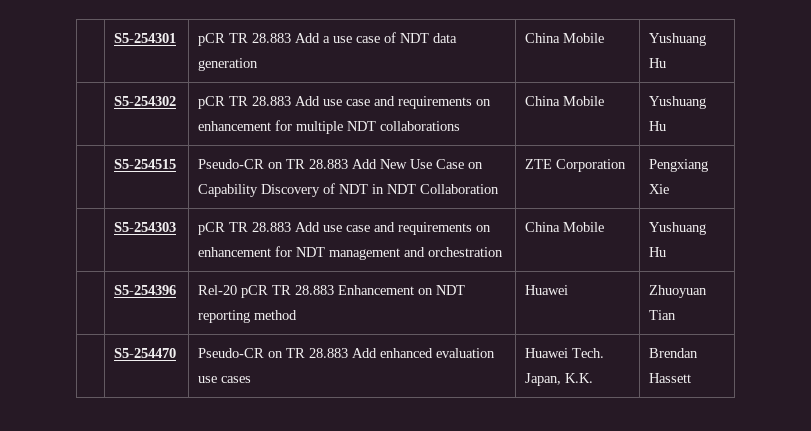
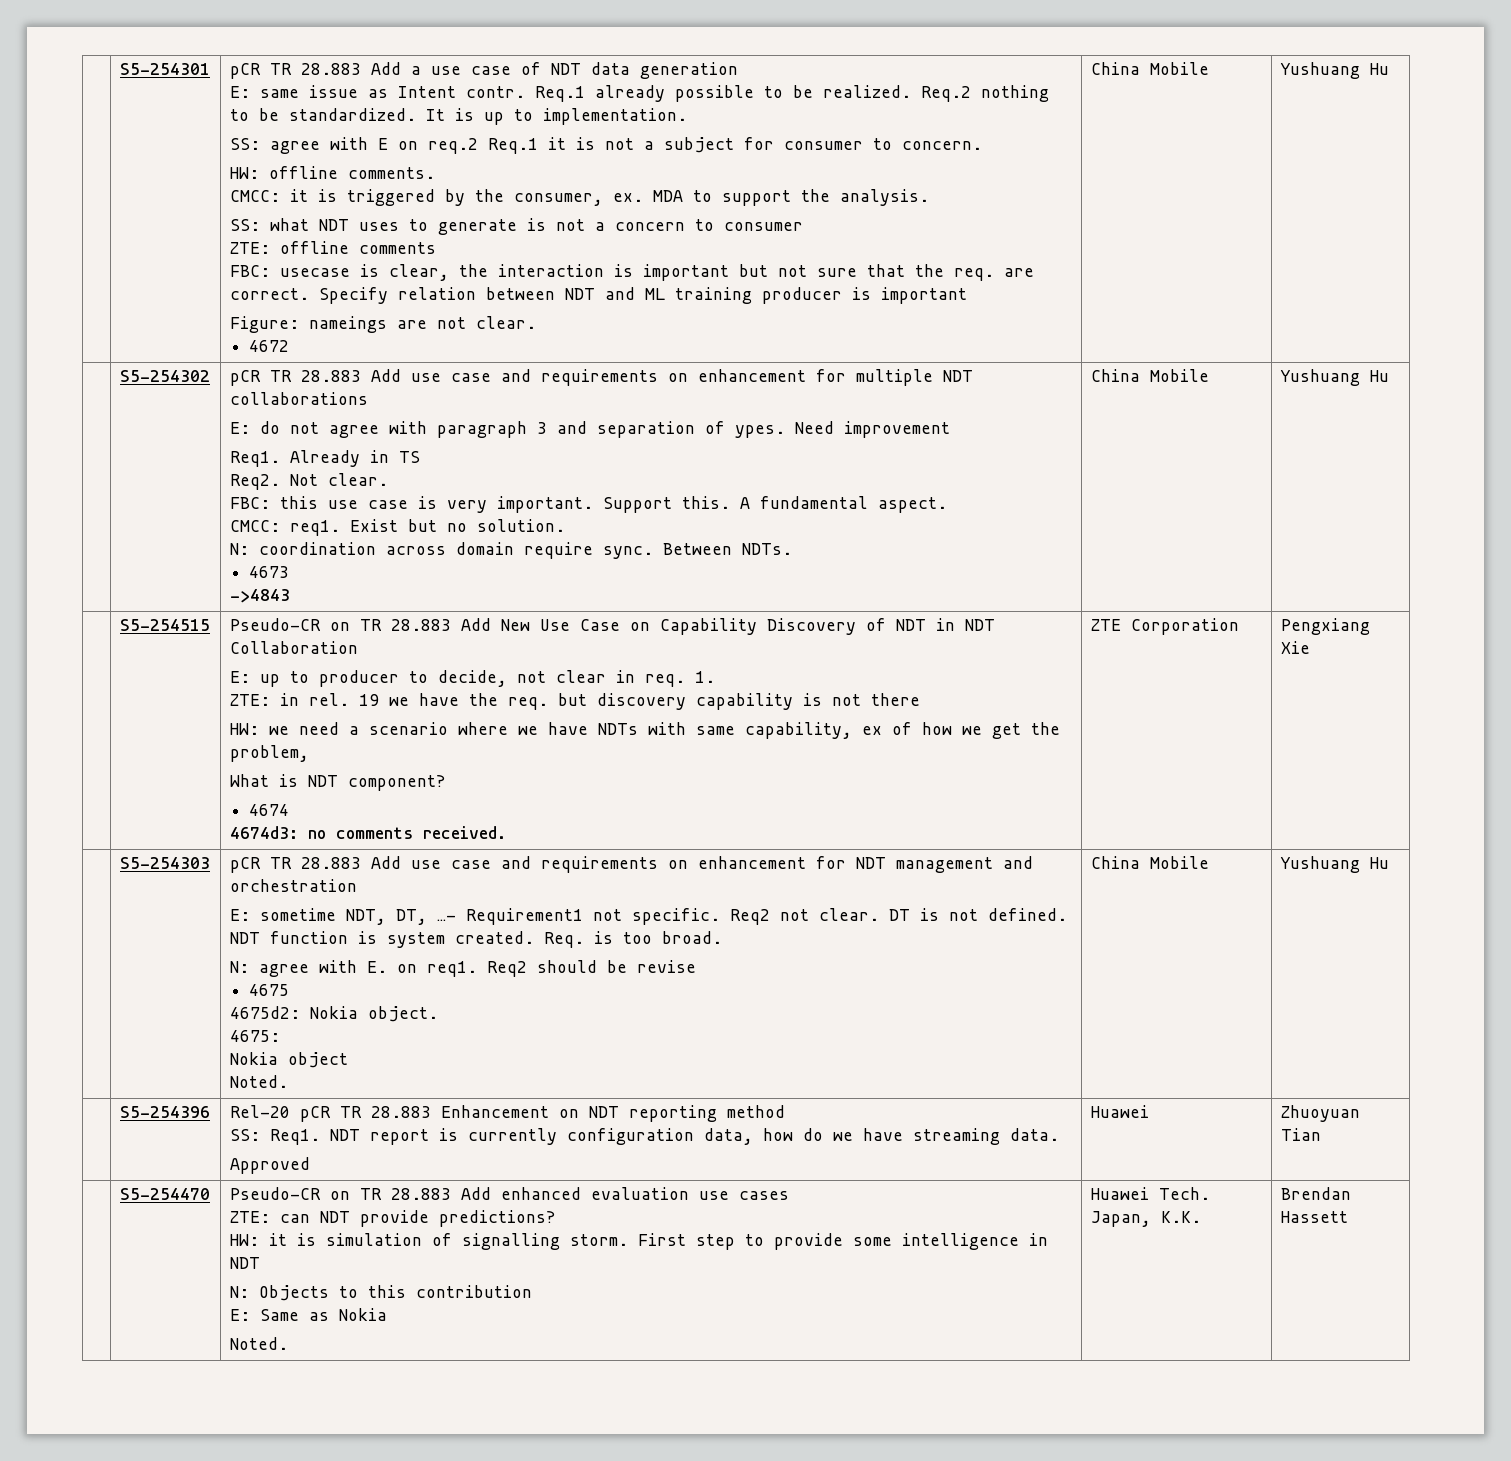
+ E: same issue as Intent contr. Req.1 already possible to be realized. Req.2 nothing to be standardized. It is up to implementation.
+ SS: agree with E on req.2 Req.1 it is not a subject for consumer to concern.
+ HW: offline comments.
+ CMCC: it is triggered by the consumer, ex. MDA to support the analysis.
+ SS: what NDT uses to generate is not a concern to consumer
+ ZTE: offline comments
+ FBC: usecase is clear, the interaction is important but not sure that the req. are correct. Specify relation between NDT and ML training producer is important
+ Figure: nameings are not clear.
+ 4672
+ E: do not agree with paragraph 3 and separation of ypes. Need improvement
+ Req1. Already in TS
+ Req2. Not clear.
+ FBC: this use case is very important. Support this. A fundamental aspect.
+ CMCC: req1. Exist but no solution.
+ N: coordination across domain require sync. Between NDTs.
+ 4673
+ ->4843
+ E: up to producer to decide, not clear in req. 1.
+ ZTE: in rel. 19 we have the req. but discovery capability is not there
+ HW: we need a scenario where we have NDTs with same capability, ex of how we get the problem,
+ What is NDT component?
+ 4674
+ 4674d3: no comments received.
+ E: sometime NDT, DT, …- Requirement1 not specific. Req2 not clear. DT is not defined. NDT function is system created. Req. is too broad.
+ N: agree with E. on req1. Req2 should be revise
+ 4675
+ 4675d2: Nokia object.
+ 4675:
+ Nokia object
+ Noted.
- | S5-254396 | Rel-20 pCR TR 28.883 Enhancement on NDT reporting method | Huawei | Zhuoyuan Tian
+ | S5-254396 | Rel-20 pCR TR 28.883 Enhancement on NDT reporting method
+ SS: Req1. NDT report is currently configuration data, how do we have streaming data.
+ Approved | Huawei | Zhuoyuan Tian
+ ZTE: can NDT provide predictions?
+ HW: it is simulation of signalling storm. First step to provide some intelligence in NDT
+ N: Objects to this contribution
+ E: Same as Nokia
+ Noted.

